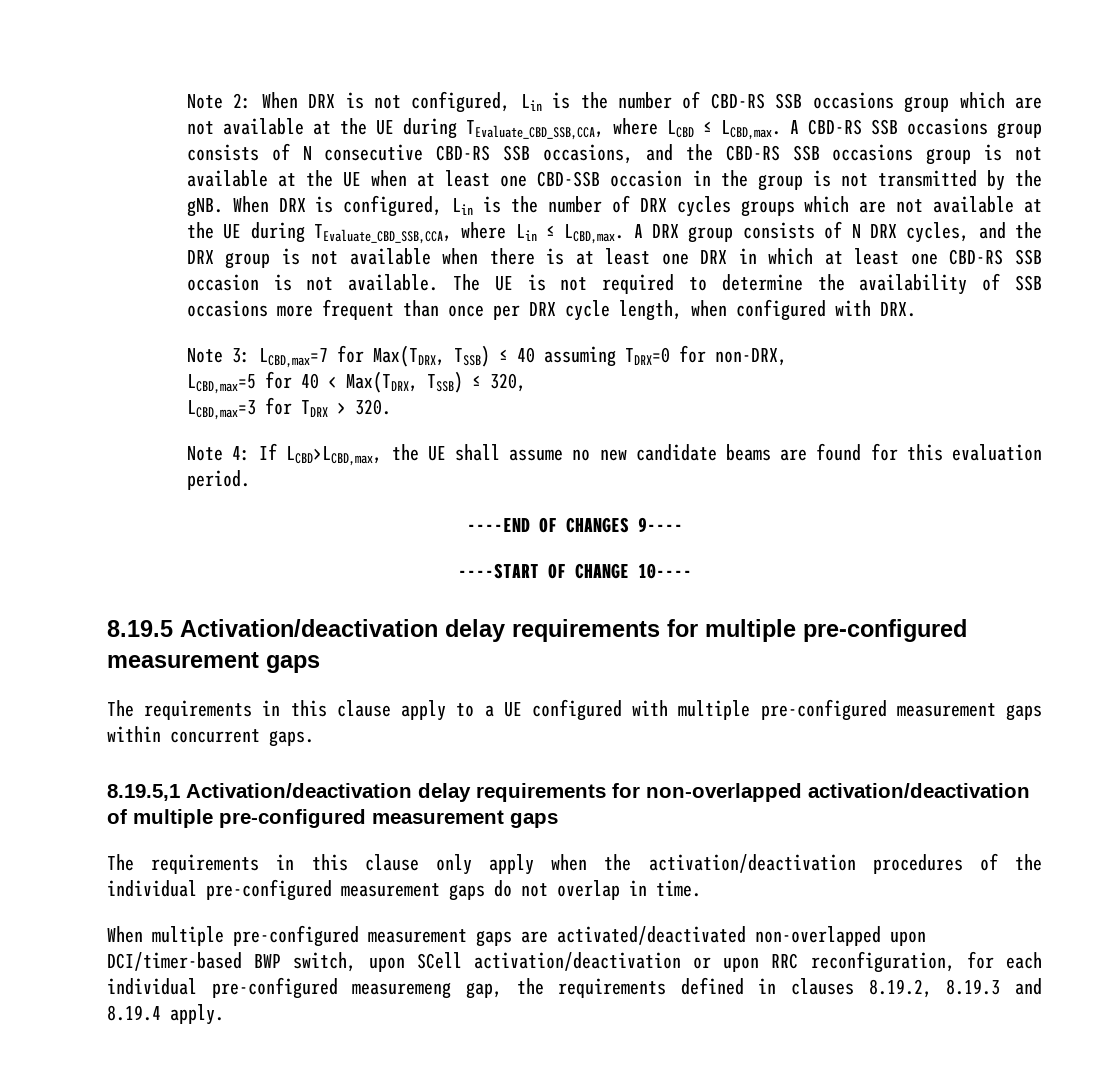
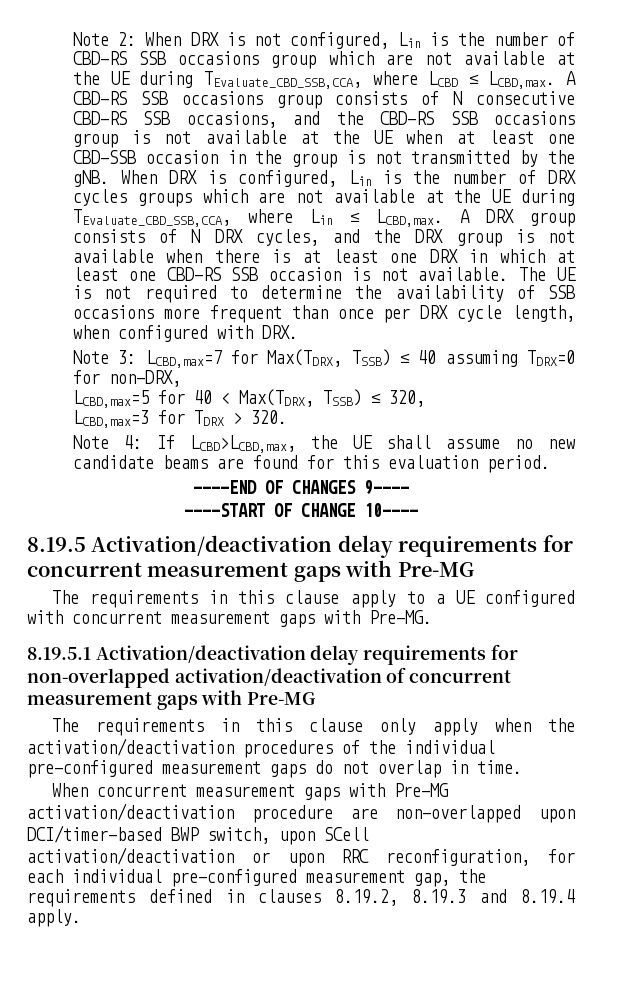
- 8.19.5 Activation/deactivation delay requirements for multiple pre-configured measurement gaps
+ 8.19.5 Activation/deactivation delay requirements for concurrent measurement gaps with Pre-MG
- The requirements in this clause apply to a UE configured with multiple pre-configured measurement gaps within concurrent gaps.
- 8.19.5,1 Activation/deactivation delay requirements for non-overlapped activation/deactivation of multiple pre-configured measurement gaps
+ The requirements in this clause apply to a UE configured with concurrent measurement gaps with Pre-MG.
+ 8.19.5.1 Activation/deactivation delay requirements for non-overlapped activation/deactivation of concurrent measurement gaps with Pre-MG
- When multiple pre-configured measurement gaps are activated/deactivated non-overlapped upon DCI/timer-based BWP switch, upon SCell activation/deactivation or upon RRC reconfiguration, for each individual pre-configured measuremeng gap, the requirements defined in clauses 8.19.2, 8.19.3 and 8.19.4 apply.
+ When concurrent measurement gaps with Pre-MG activation/deactivation procedure are non-overlapped upon DCI/timer-based BWP switch, upon SCell activation/deactivation or upon RRC reconfiguration, for each individual pre-configured measurement gap, the requirements defined in clauses 8.19.2, 8.19.3 and 8.19.4 apply.

